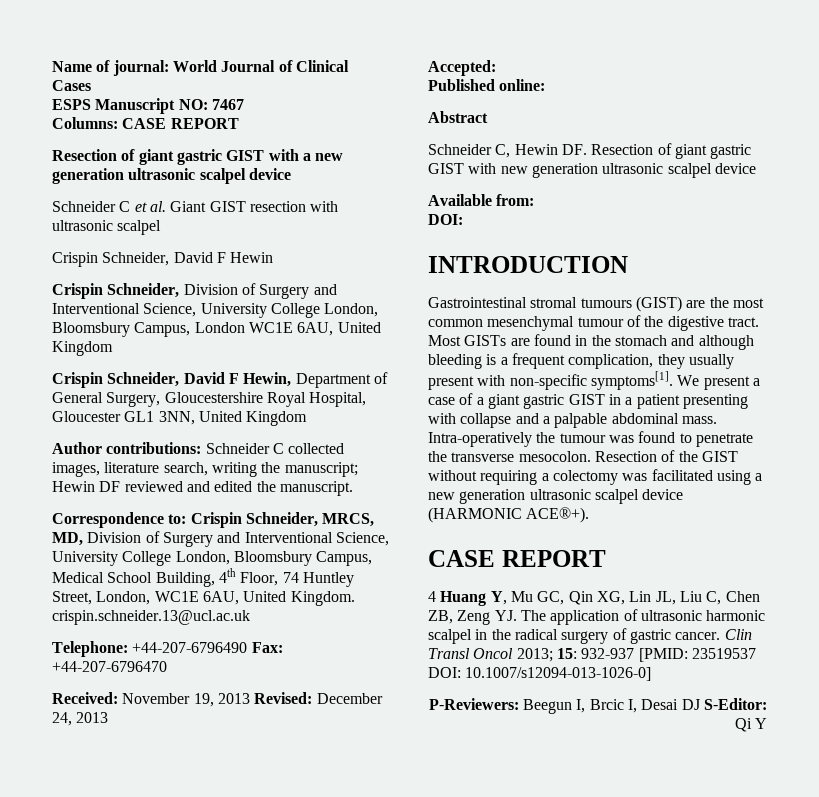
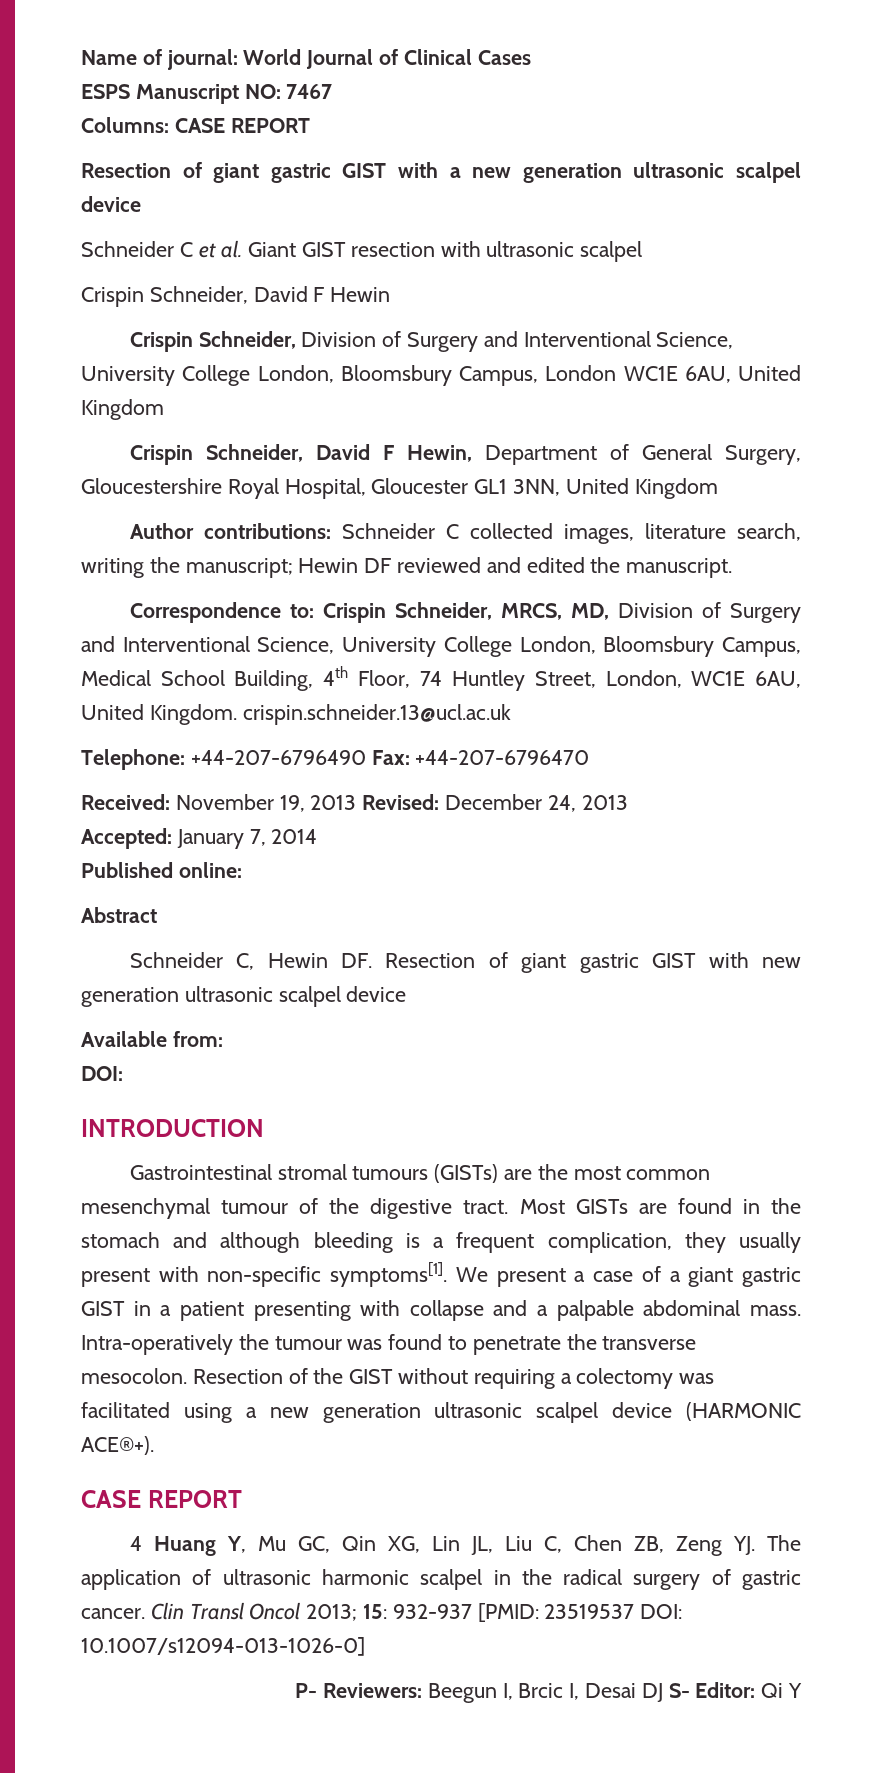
- Accepted:
+ Accepted: January 7, 2014
- Gastrointestinal stromal tumours (GIST) are the most common mesenchymal tumour of the digestive tract.
+ Gastrointestinal stromal tumours (GISTs) are the most common mesenchymal tumour of the digestive tract.
- P-Reviewers: Beegun I, Brcic I, Desai DJ S-Editor: Qi Y
+ P- Reviewers: Beegun I, Brcic I, Desai DJ S- Editor: Qi Y

